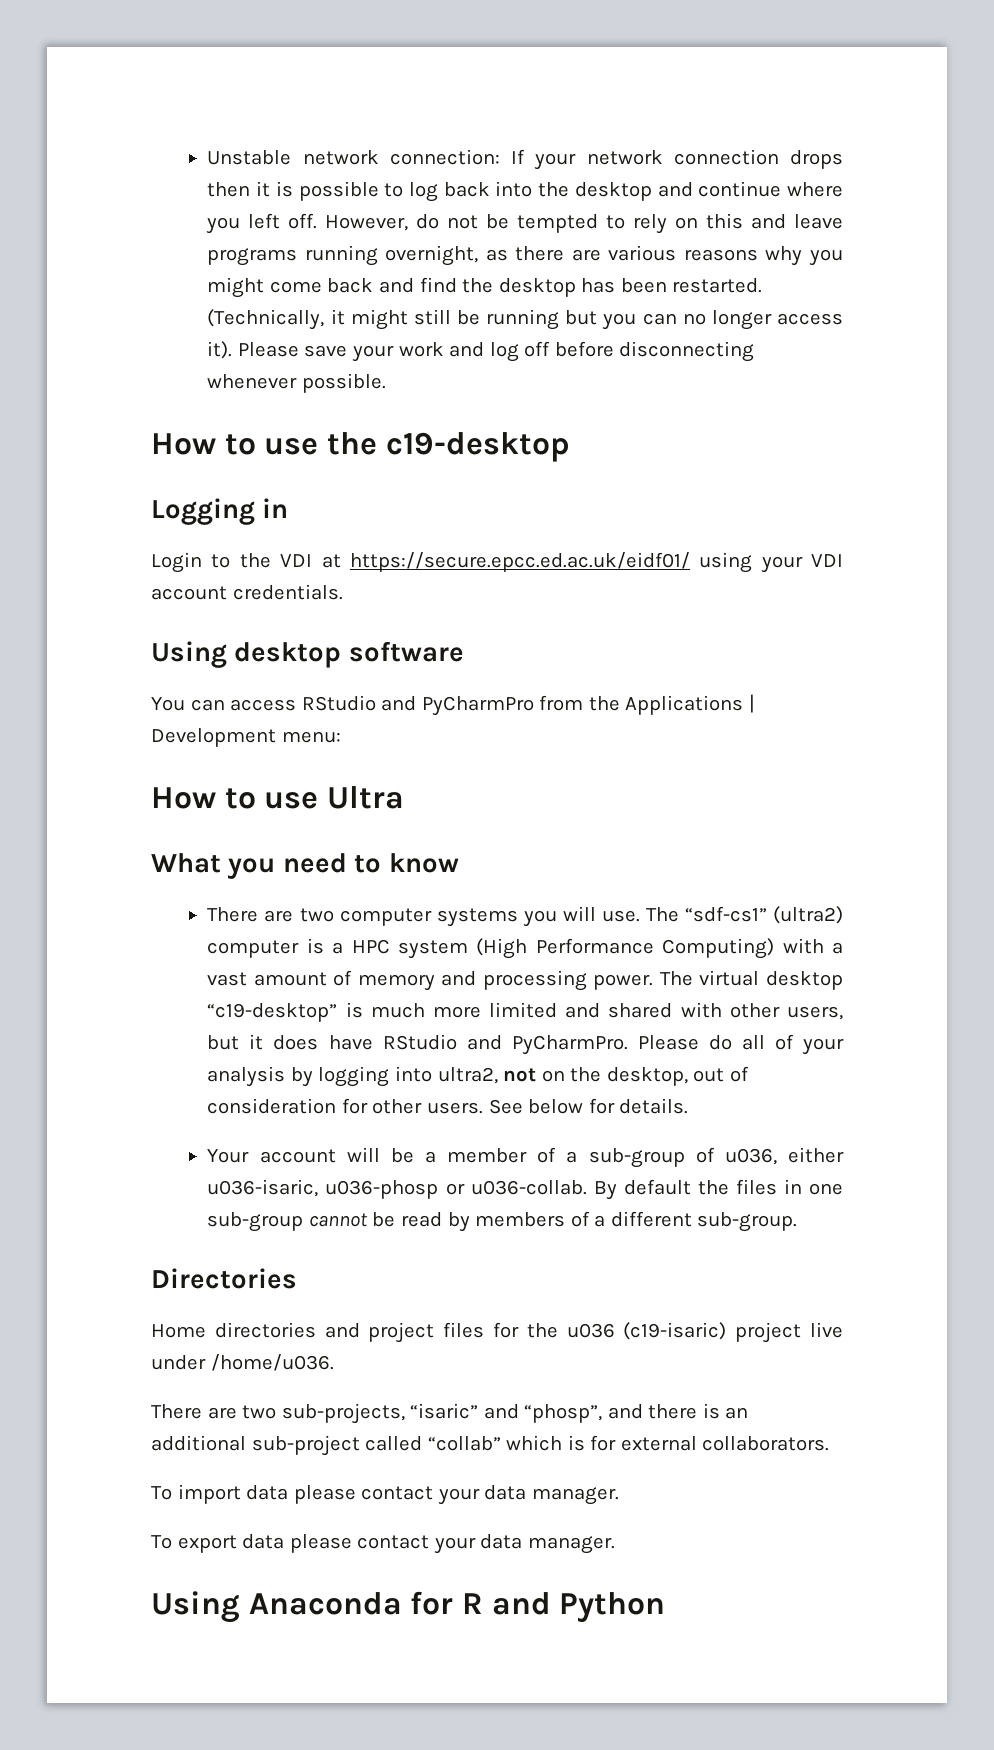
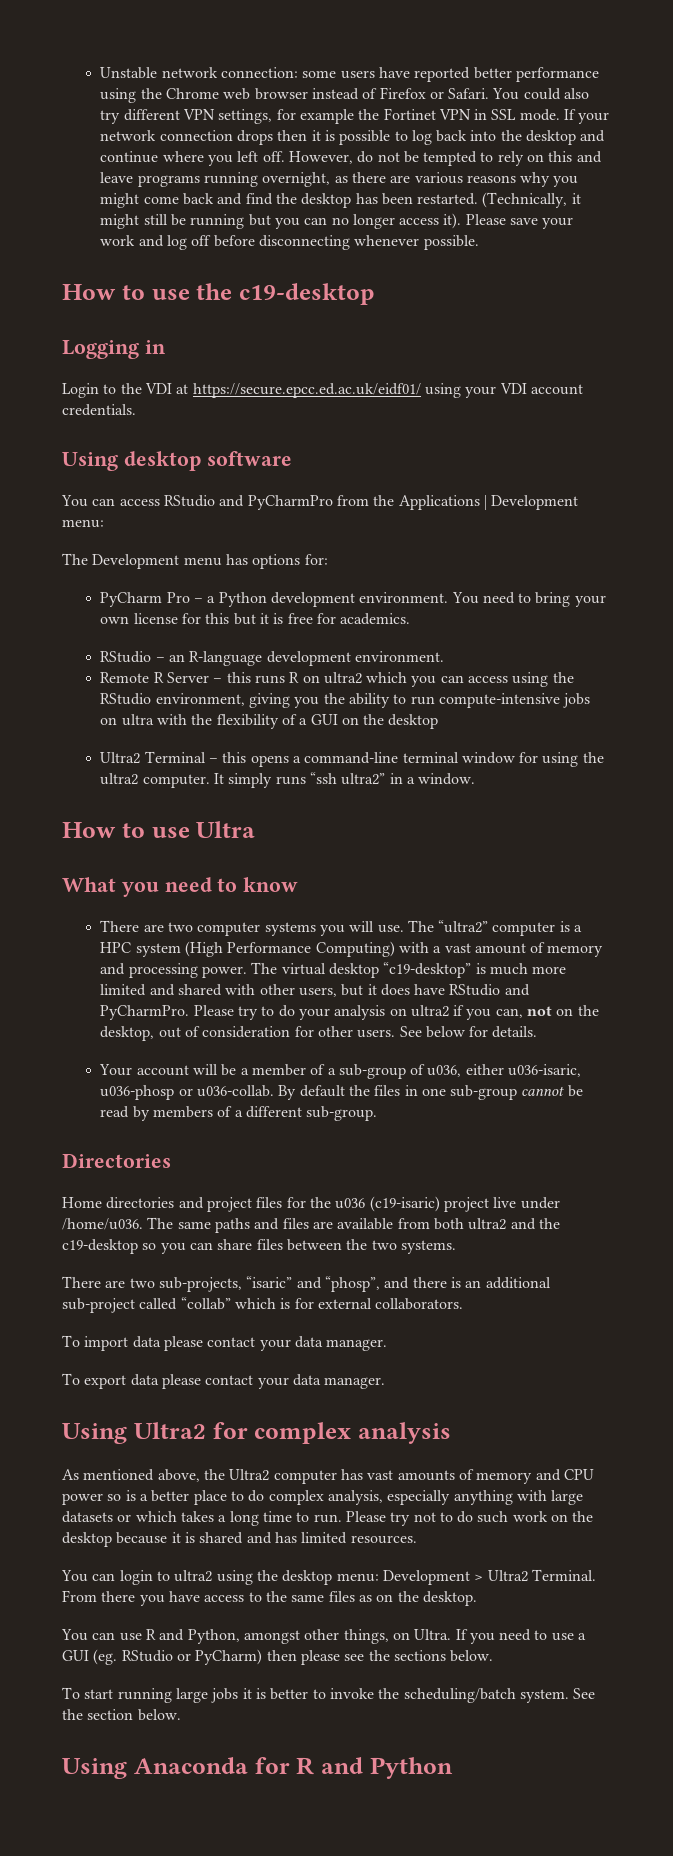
- Unstable network connection: If your network connection drops then it is possible to log back into the desktop and continue where you left off.
+ Unstable network connection: some users have reported better performance using the Chrome web browser instead of Firefox or Safari. You could also try different VPN settings, for example the Fortinet VPN in SSL mode. If your network connection drops then it is possible to log back into the desktop and continue where you left off.
+ The Development menu has options for:
+ PyCharm Pro – a Python development environment. You need to bring your own license for this but it is free for academics.
+ RStudio – an R-language development environment.
+ Remote R Server – this runs R on ultra2 which you can access using the RStudio environment, giving you the ability to run compute-intensive jobs on ultra with the flexibility of a GUI on the desktop
+ Ultra2 Terminal – this opens a command-line terminal window for using the ultra2 computer. It simply runs “ssh ultra2” in a window.
- The “sdf-cs1” (ultra2) computer is a HPC system (High Performance Computing) with a vast amount of memory and processing power.
+ The “ultra2” computer is a HPC system (High Performance Computing) with a vast amount of memory and processing power.
- Please do all of your analysis by logging into ultra2, not on the desktop, out of consideration for other users.
+ Please try to do your analysis on ultra2 if you can, not on the desktop, out of consideration for other users.
+ The same paths and files are available from both ultra2 and the c19-desktop so you can share files between the two systems.
+ Using Ultra2 for complex analysis
+ As mentioned above, the Ultra2 computer has vast amounts of memory and CPU power so is a better place to do complex analysis, especially anything with large datasets or which takes a long time to run. Please try not to do such work on the desktop because it is shared and has limited resources.
+ You can login to ultra2 using the desktop menu: Development > Ultra2 Terminal. From there you have access to the same files as on the desktop.
+ You can use R and Python, amongst other things, on Ultra. If you need to use a GUI (eg. RStudio or PyCharm) then please see the sections below.
+ To start running large jobs it is better to invoke the scheduling/batch system. See the section below.

